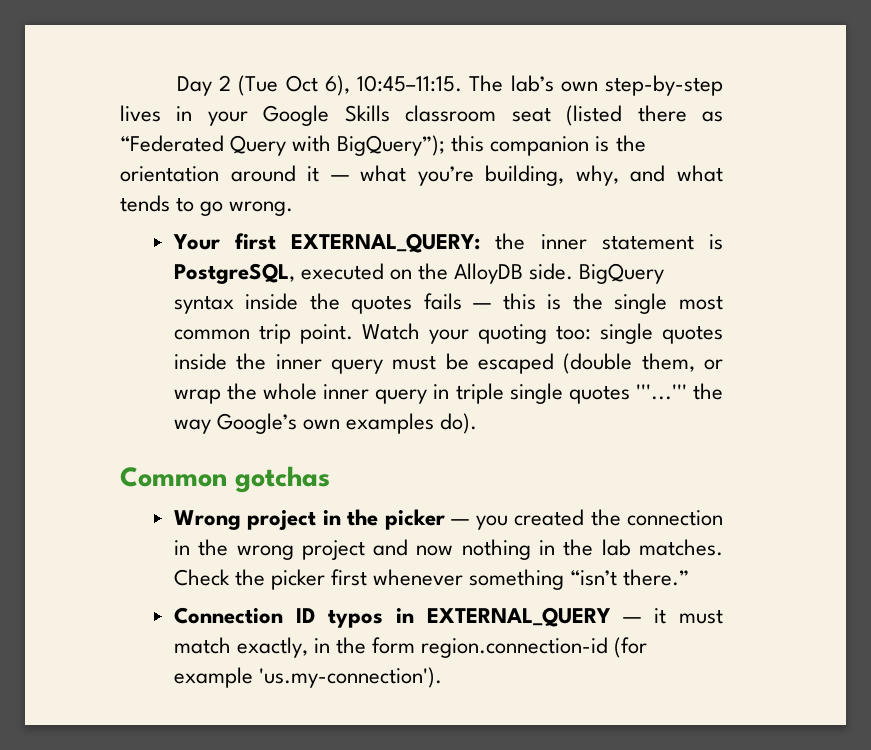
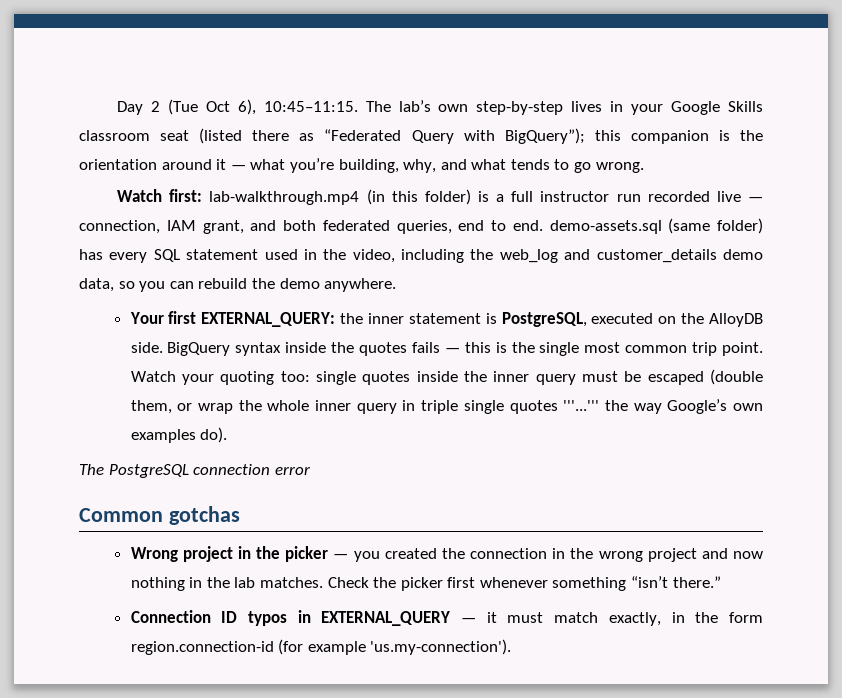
+ Watch first: lab-walkthrough.mp4 (in this folder) is a full instructor run recorded live — connection, IAM grant, and both federated queries, end to end. demo-assets.sql (same folder) has every SQL statement used in the video, including the web_log and customer_details demo data, so you can rebuild the demo anywhere.
+ The PostgreSQL connection error

